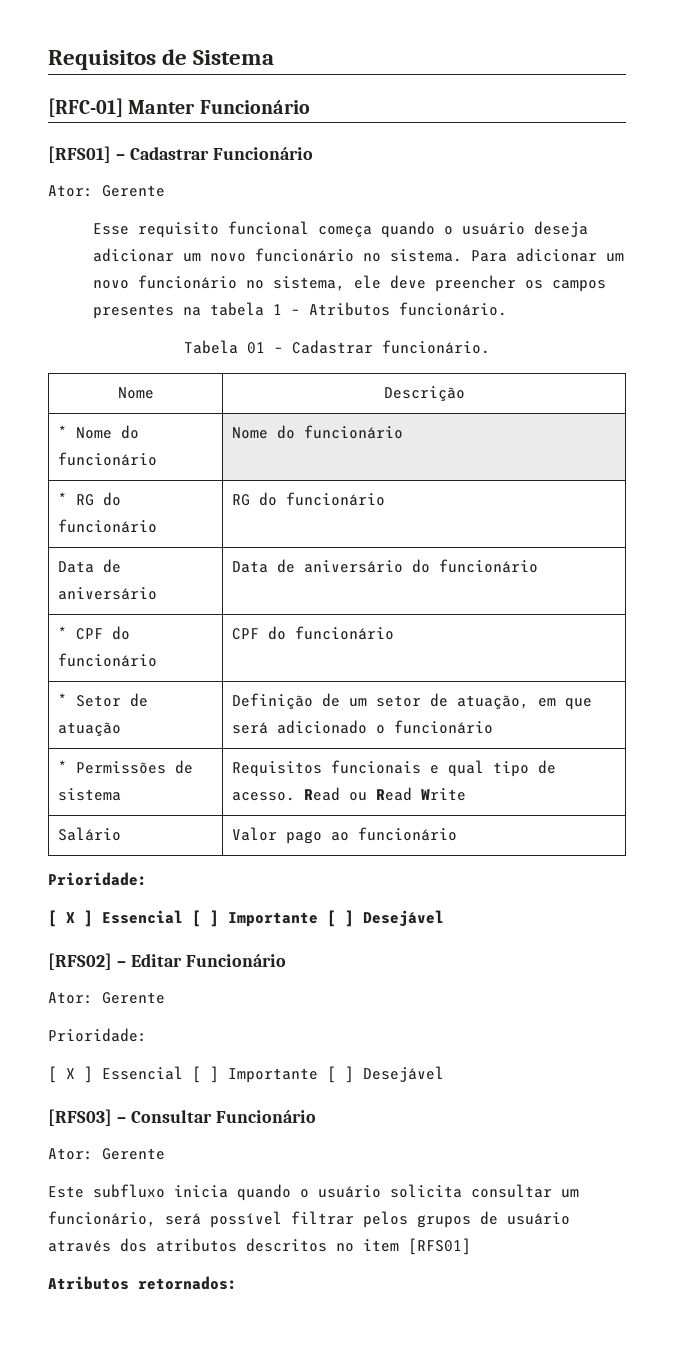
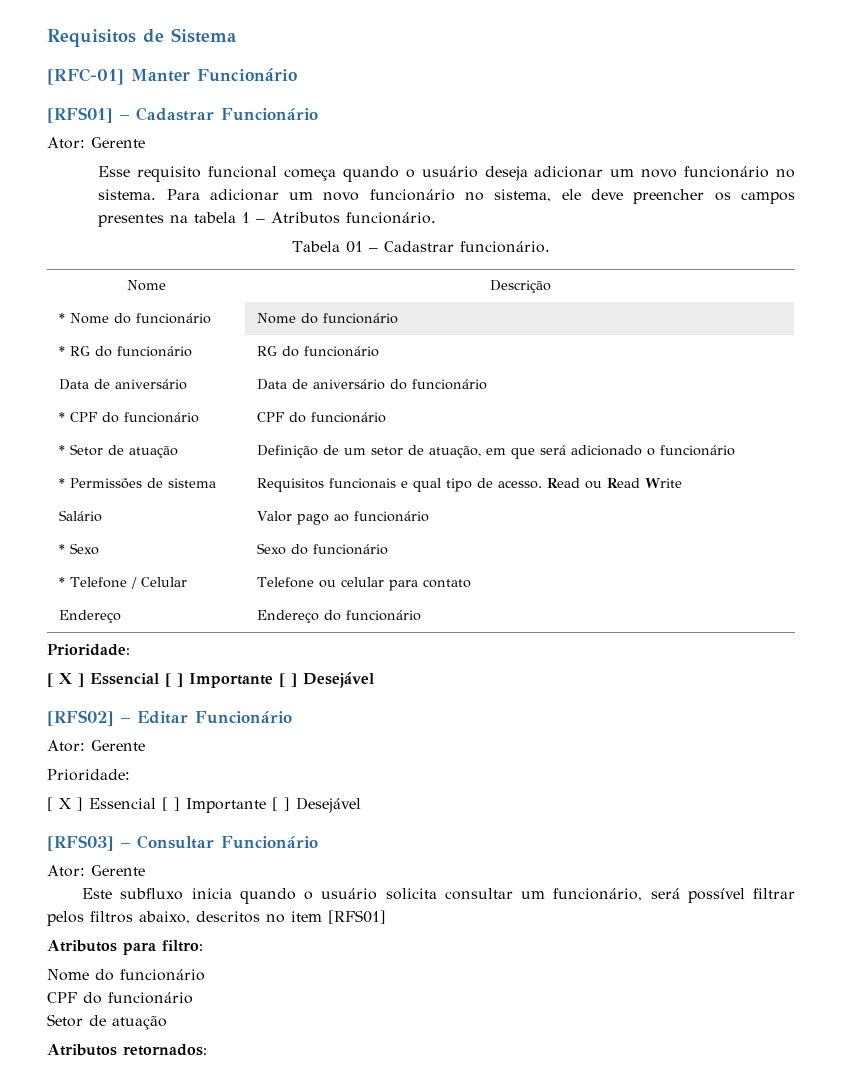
+ * Sexo | Sexo do funcionário
+ * Telefone / Celular | Telefone ou celular para contato
+ Endereço | Endereço do funcionário
- Este subfluxo inicia quando o usuário solicita consultar um funcionário, será possível filtrar pelos grupos de usuário através dos atributos descritos no item [RFS01]
+ Este subfluxo inicia quando o usuário solicita consultar um funcionário, será possível filtrar pelos filtros abaixo, descritos no item [RFS01]
+ Atributos para filtro:
+ Nome do funcionário
+ CPF do funcionário
+ Setor de atuação

